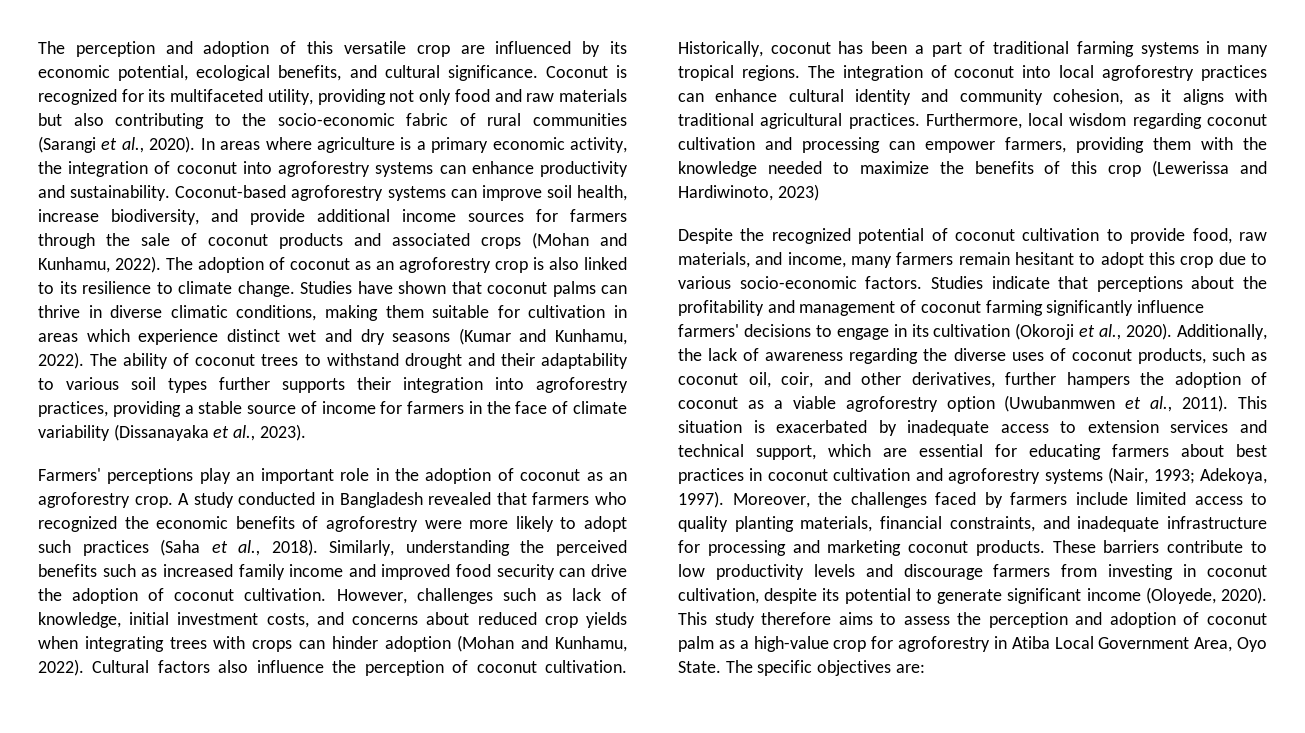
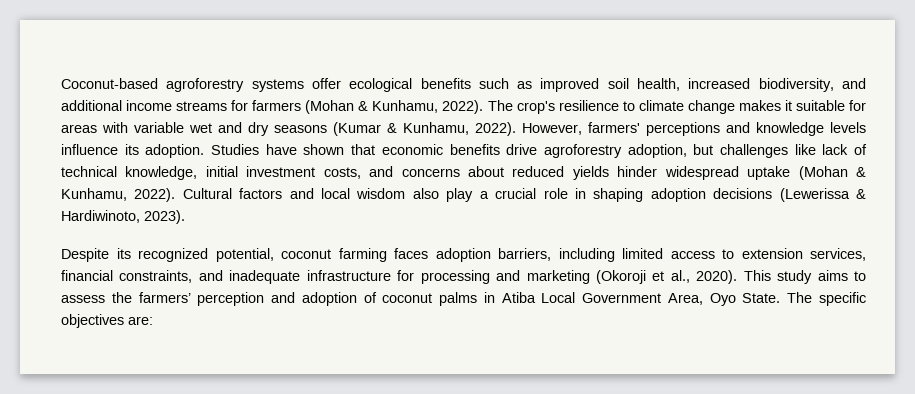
- The perception and adoption of this versatile crop are influenced by its economic potential, ecological benefits, and cultural significance. Coconut is recognized for its multifaceted utility, providing not only food and raw materials but also contributing to the socio-economic fabric of rural communities (Sarangi et al., 2020). In areas where agriculture is a primary economic activity, the integration of coconut into agroforestry systems can enhance productivity and sustainability. Coconut-based agroforestry systems can improve soil health, increase biodiversity, and provide additional income sources for farmers through the sale of coconut products and associated crops (Mohan and Kunhamu, 2022). The adoption of coconut as an agroforestry crop is also linked to its resilience to climate change. Studies have shown that coconut palms can thrive in diverse climatic conditions, making them suitable for cultivation in areas which experience distinct wet and dry seasons (Kumar and Kunhamu, 2022). The ability of coconut trees to withstand drought and their adaptability to various soil types further supports their integration into agroforestry practices, providing a stable source of income for farmers in the face of climate variability (Dissanayaka et al., 2023).
- Farmers' perceptions play an important role in the adoption of coconut as an agroforestry crop. A study conducted in Bangladesh revealed that farmers who recognized the economic benefits of agroforestry were more likely to adopt such practices (Saha et al., 2018). Similarly, understanding the perceived benefits such as increased family income and improved food security can drive the adoption of coconut cultivation. However, challenges such as lack of knowledge, initial investment costs, and concerns about reduced crop yields when integrating trees with crops can hinder adoption (Mohan and Kunhamu, 2022). Cultural factors also influence the perception of coconut cultivation. Historically, coconut has been a part of traditional farming systems in many tropical regions. The integration of coconut into local agroforestry practices can enhance cultural identity and community cohesion, as it aligns with traditional agricultural practices. Furthermore, local wisdom regarding coconut cultivation and processing can empower farmers, providing them with the knowledge needed to maximize the benefits of this crop (Lewerissa and Hardiwinoto, 2023)
- Despite the recognized potential of coconut cultivation to provide food, raw materials, and income, many farmers remain hesitant to adopt this crop due to various socio-economic factors. Studies indicate that perceptions about the profitability and management of coconut farming significantly influence farmers' decisions to engage in its cultivation (Okoroji et al., 2020). Additionally, the lack of awareness regarding the diverse uses of coconut products, such as coconut oil, coir, and other derivatives, further hampers the adoption of coconut as a viable agroforestry option (Uwubanmwen et al., 2011). This situation is exacerbated by inadequate access to extension services and technical support, which are essential for educating farmers about best practices in coconut cultivation and agroforestry systems (Nair, 1993; Adekoya, 1997). Moreover, the challenges faced by farmers include limited access to quality planting materials, financial constraints, and inadequate infrastructure for processing and marketing coconut products. These barriers contribute to low productivity levels and discourage farmers from investing in coconut cultivation, despite its potential to generate significant income (Oloyede, 2020).
+ Coconut-based agroforestry systems offer ecological benefits such as improved soil health, increased biodiversity, and additional income streams for farmers (Mohan & Kunhamu, 2022). The crop's resilience to climate change makes it suitable for areas with variable wet and dry seasons (Kumar & Kunhamu, 2022). However, farmers' perceptions and knowledge levels influence its adoption. Studies have shown that economic benefits drive agroforestry adoption, but challenges like lack of technical knowledge, initial investment costs, and concerns about reduced yields hinder widespread uptake (Mohan & Kunhamu, 2022). Cultural factors and local wisdom also play a crucial role in shaping adoption decisions (Lewerissa & Hardiwinoto, 2023).
+ Despite its recognized potential, coconut farming faces adoption barriers, including limited access to extension services, financial constraints, and inadequate infrastructure for processing and marketing (Okoroji et al., 2020).
- This study therefore aims to assess the perception and adoption of coconut palm as a high-value crop for agroforestry in Atiba Local Government Area, Oyo State.
+ This study aims to assess the farmers’ perception and adoption of coconut palms in Atiba Local Government Area, Oyo State.

